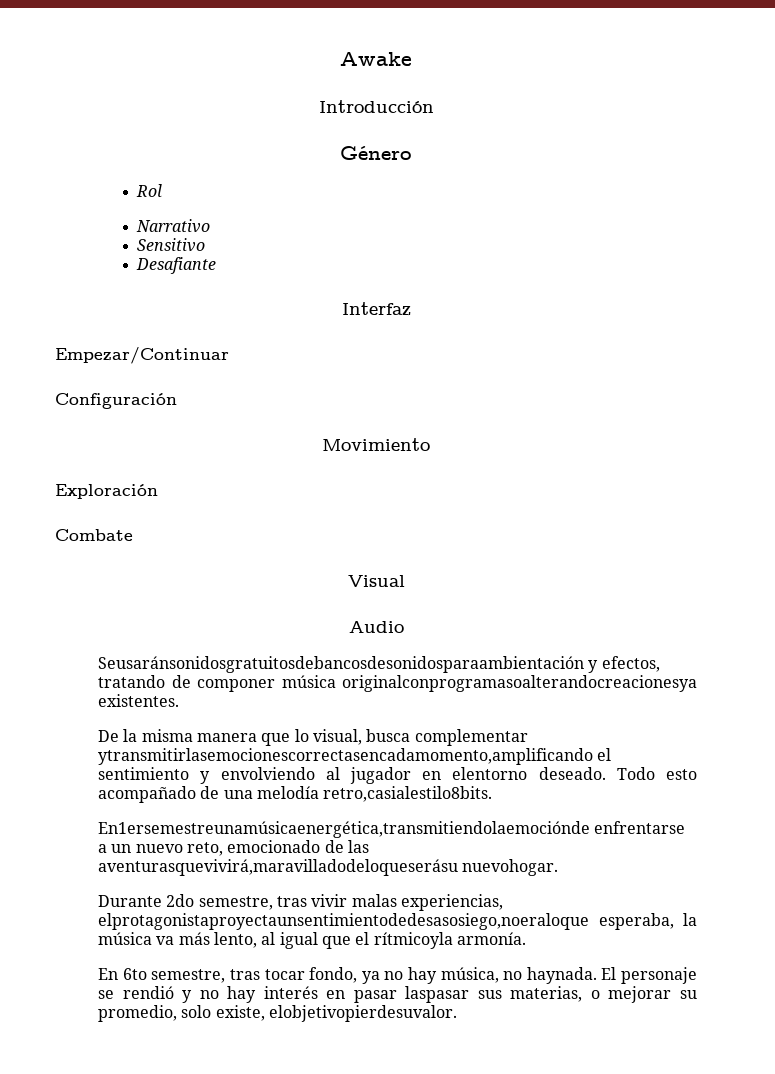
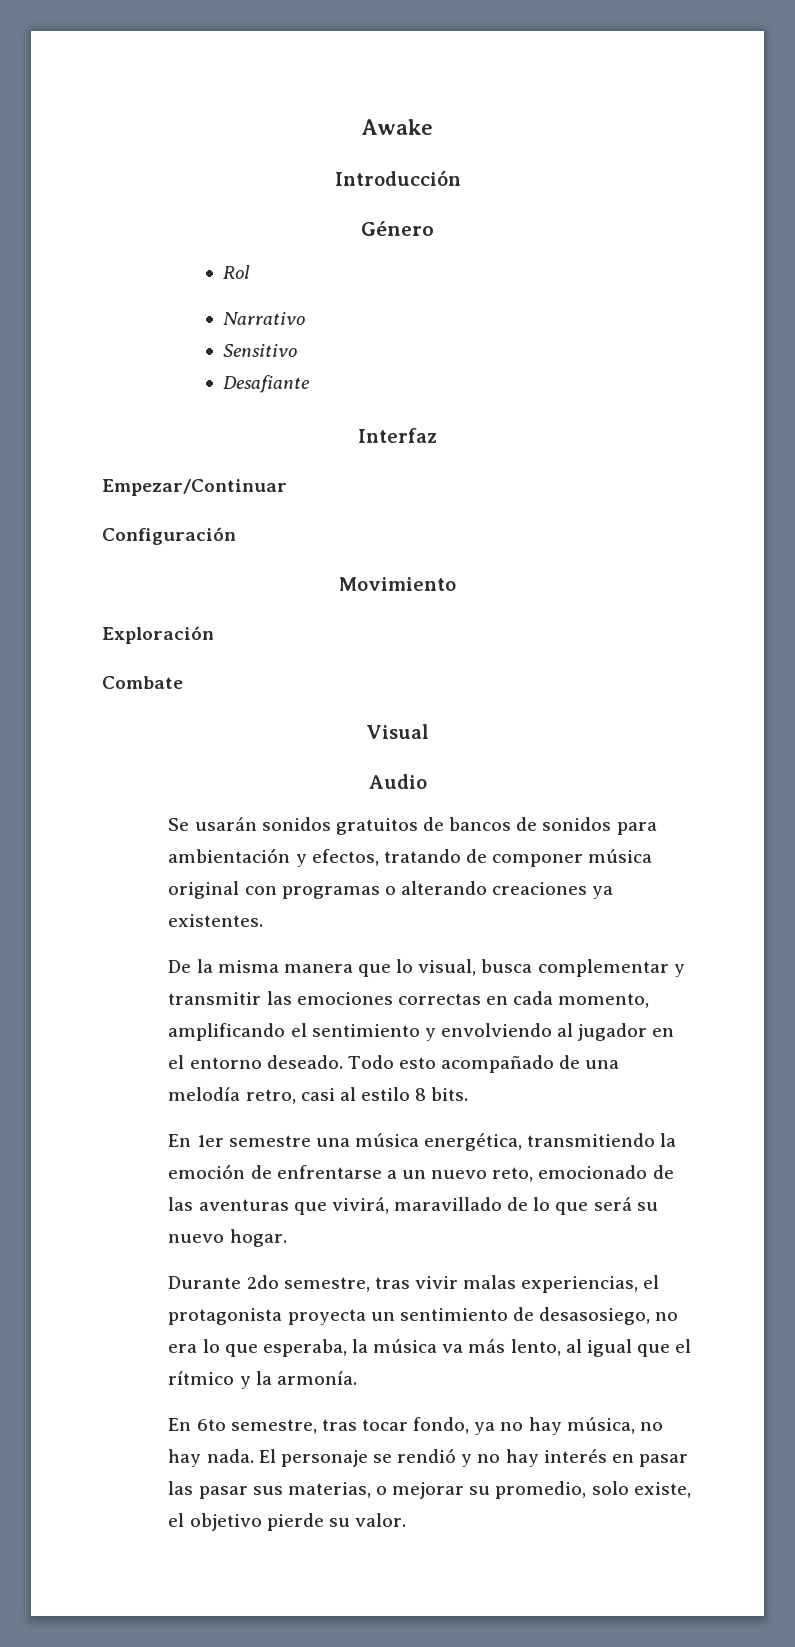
- Seusaránsonidosgratuitosdebancosdesonidosparaambientación y efectos, tratando de componer música originalconprogramasoalterandocreacionesya existentes.
+ Se usarán sonidos gratuitos de bancos de sonidos para ambientación y efectos, tratando de componer música original con programas o alterando creaciones ya existentes.
- De la misma manera que lo visual, busca complementar ytransmitirlasemocionescorrectasencadamomento,amplificando el sentimiento y envolviendo al jugador en elentorno deseado.
+ De la misma manera que lo visual, busca complementar y transmitir las emociones correctas en cada momento, amplificando el sentimiento y envolviendo al jugador en el entorno deseado.
- Todo esto acompañado de una melodía retro,casialestilo8bits.
- En1ersemestreunamúsicaenergética,transmitiendolaemociónde enfrentarse a un nuevo reto, emocionado de las aventurasquevivirá,maravilladodeloqueserásu nuevohogar.
+ Todo esto acompañado de una melodía retro, casi al estilo 8 bits.
+ En 1er semestre una música energética, transmitiendo la emoción de enfrentarse a un nuevo reto, emocionado de las aventuras que vivirá, maravillado de lo que será su nuevo hogar.
- Durante 2do semestre, tras vivir malas experiencias, elprotagonistaproyectaunsentimientodedesasosiego,noeraloque esperaba, la música va más lento, al igual que el rítmicoyla armonía.
+ Durante 2do semestre, tras vivir malas experiencias, el protagonista proyecta un sentimiento de desasosiego, no era lo que esperaba, la música va más lento, al igual que el rítmico y la armonía.
- En 6to semestre, tras tocar fondo, ya no hay música, no haynada.
+ En 6to semestre, tras tocar fondo, ya no hay música, no hay nada.
- El personaje se rendió y no hay interés en pasar laspasar sus materias, o mejorar su promedio, solo existe, elobjetivopierdesuvalor.
+ El personaje se rendió y no hay interés en pasar las pasar sus materias, o mejorar su promedio, solo existe, el objetivo pierde su valor.

